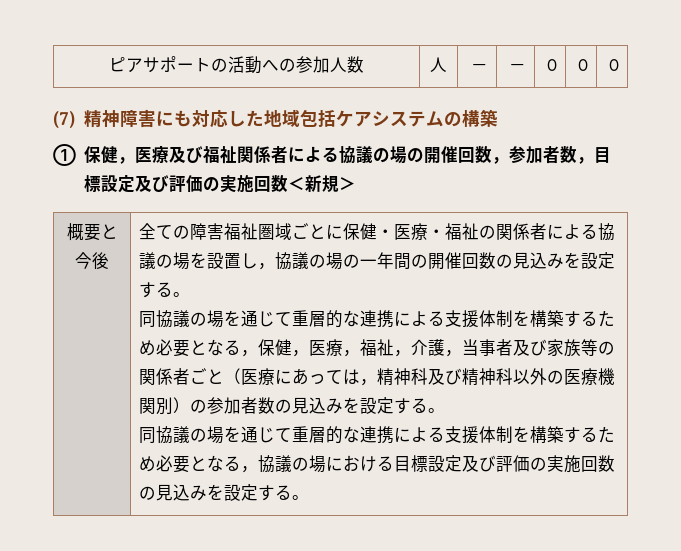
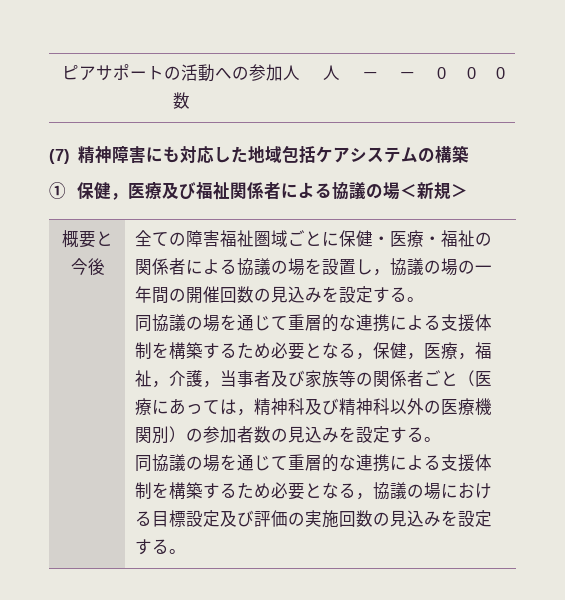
- ①保健，医療及び福祉関係者による協議の場の開催回数，参加者数，目標設定及び評価の実施回数＜新規＞
+ ①保健，医療及び福祉関係者による協議の場＜新規＞

